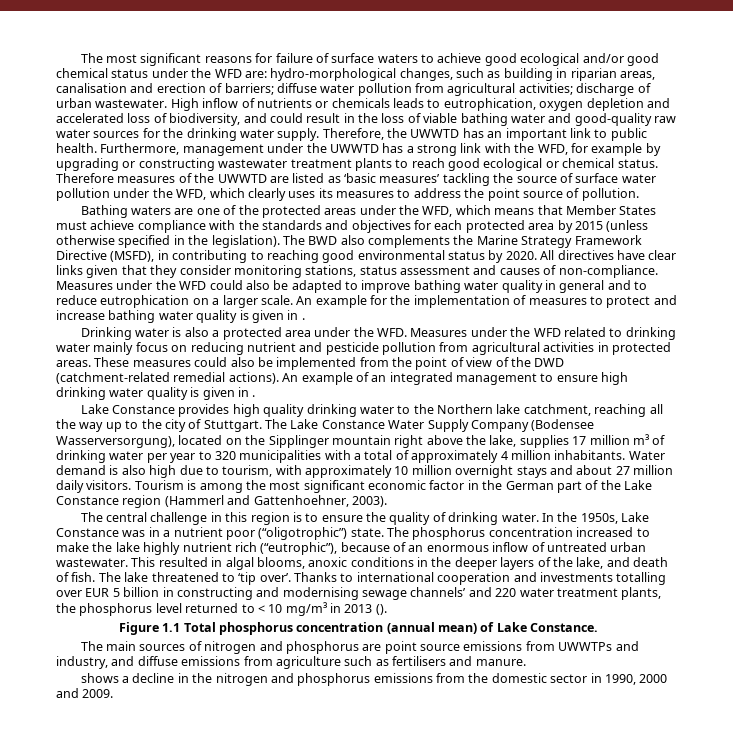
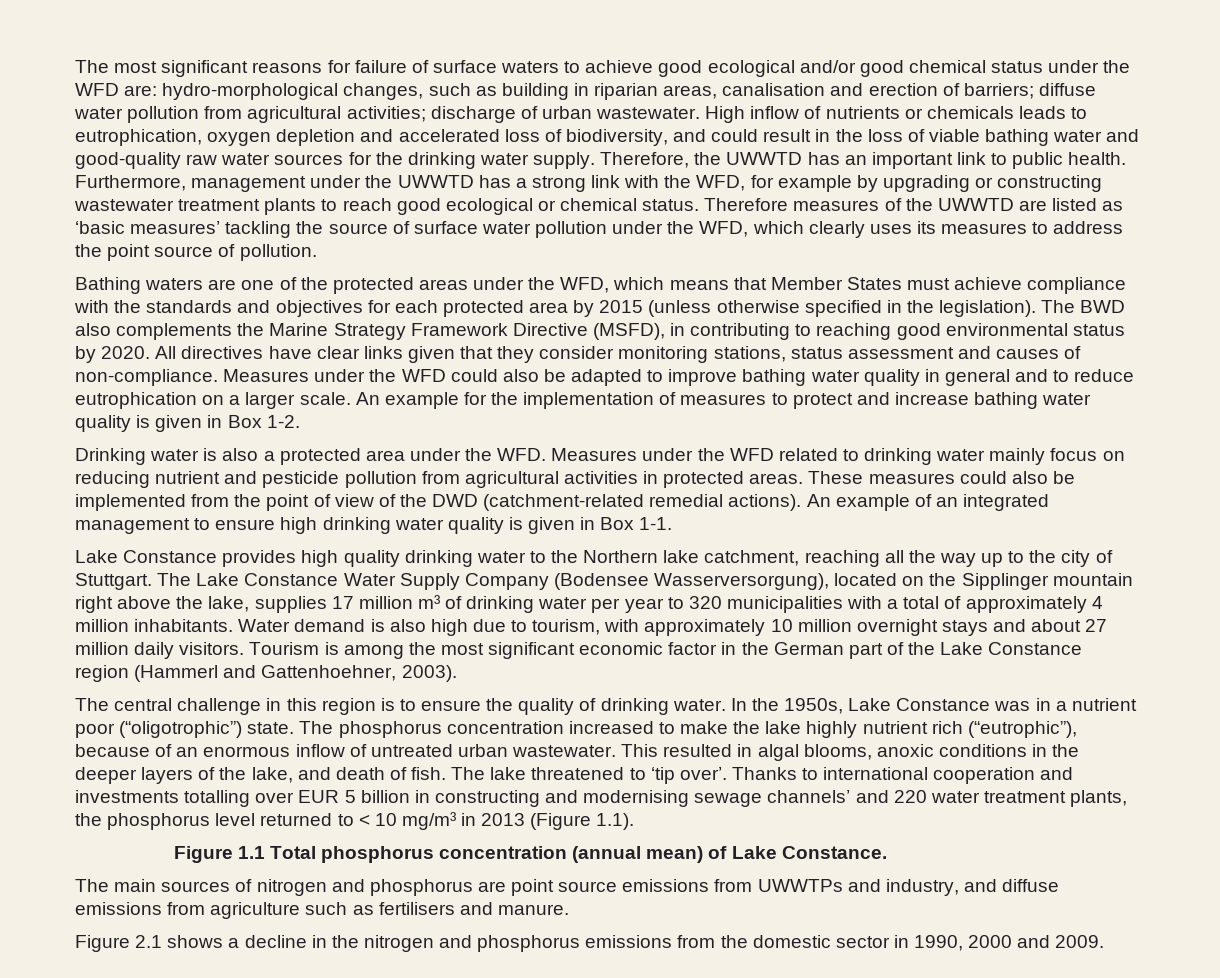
- An example for the implementation of measures to protect and increase bathing water quality is given in .
+ An example for the implementation of measures to protect and increase bathing water quality is given in Box 1-2.
- An example of an integrated management to ensure high drinking water quality is given in .
+ An example of an integrated management to ensure high drinking water quality is given in Box 1-1.
- Thanks to international cooperation and investments totalling over EUR 5 billion in constructing and modernising sewage channels’ and 220 water treatment plants, the phosphorus level returned to < 10 mg/m³ in 2013 ().
+ Thanks to international cooperation and investments totalling over EUR 5 billion in constructing and modernising sewage channels’ and 220 water treatment plants, the phosphorus level returned to < 10 mg/m³ in 2013 (Figure 1.1).
- shows a decline in the nitrogen and phosphorus emissions from the domestic sector in 1990, 2000 and 2009.
+ Figure 2.1 shows a decline in the nitrogen and phosphorus emissions from the domestic sector in 1990, 2000 and 2009.

